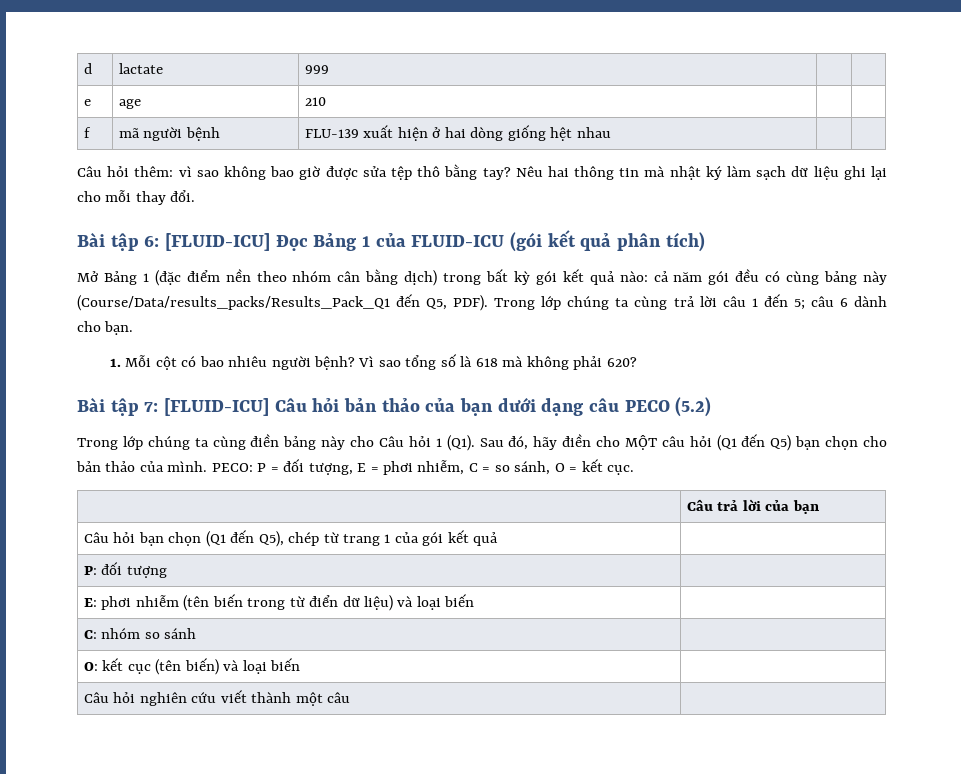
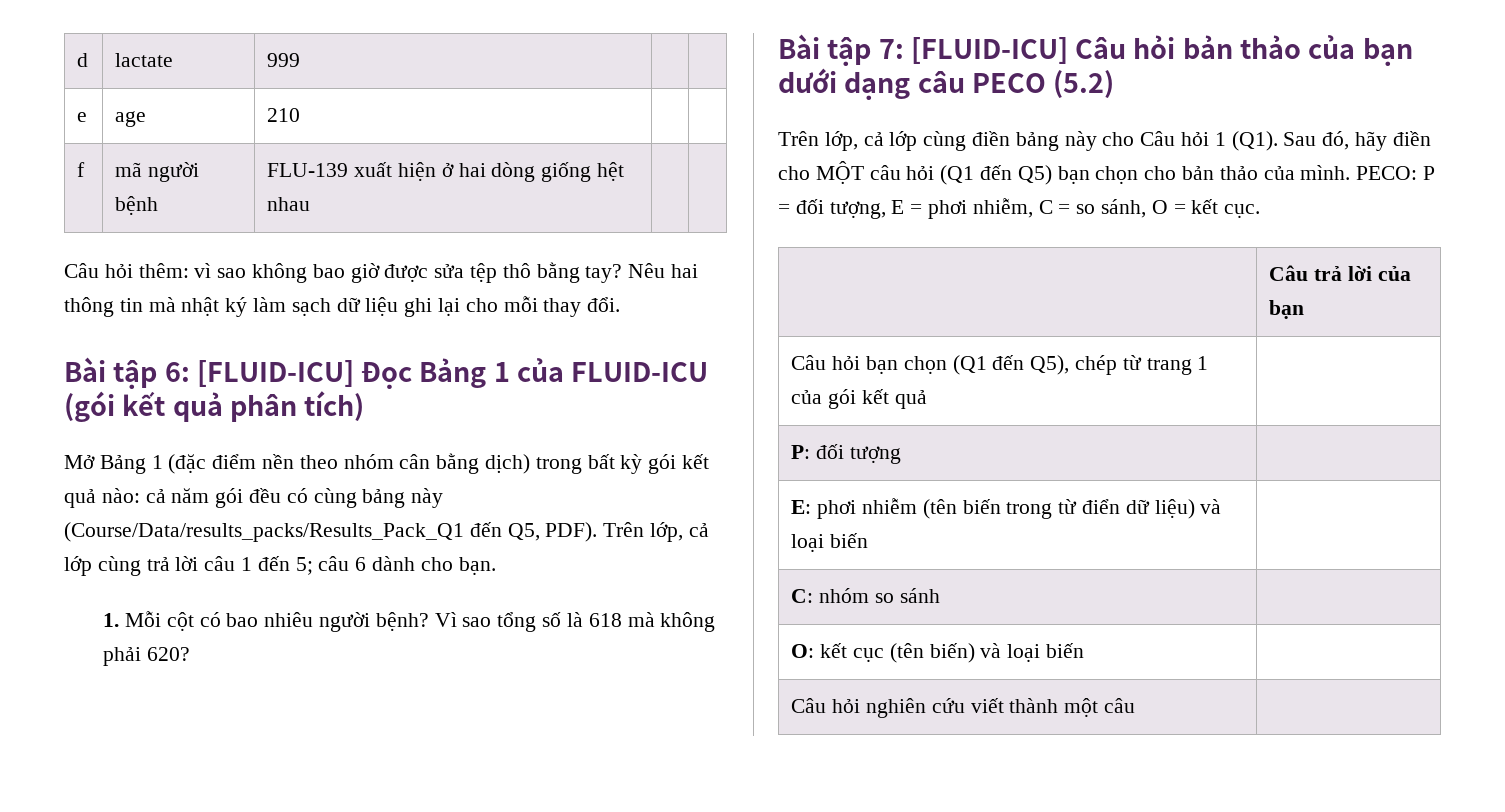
- Trong lớp chúng ta cùng trả lời câu 1 đến 5; câu 6 dành cho bạn.
+ Trên lớp, cả lớp cùng trả lời câu 1 đến 5; câu 6 dành cho bạn.
- Trong lớp chúng ta cùng điền bảng này cho Câu hỏi 1 (Q1). Sau đó, hãy điền cho MỘT câu hỏi (Q1 đến Q5) bạn chọn cho bản thảo của mình.
+ Trên lớp, cả lớp cùng điền bảng này cho Câu hỏi 1 (Q1). Sau đó, hãy điền cho MỘT câu hỏi (Q1 đến Q5) bạn chọn cho bản thảo của mình.

